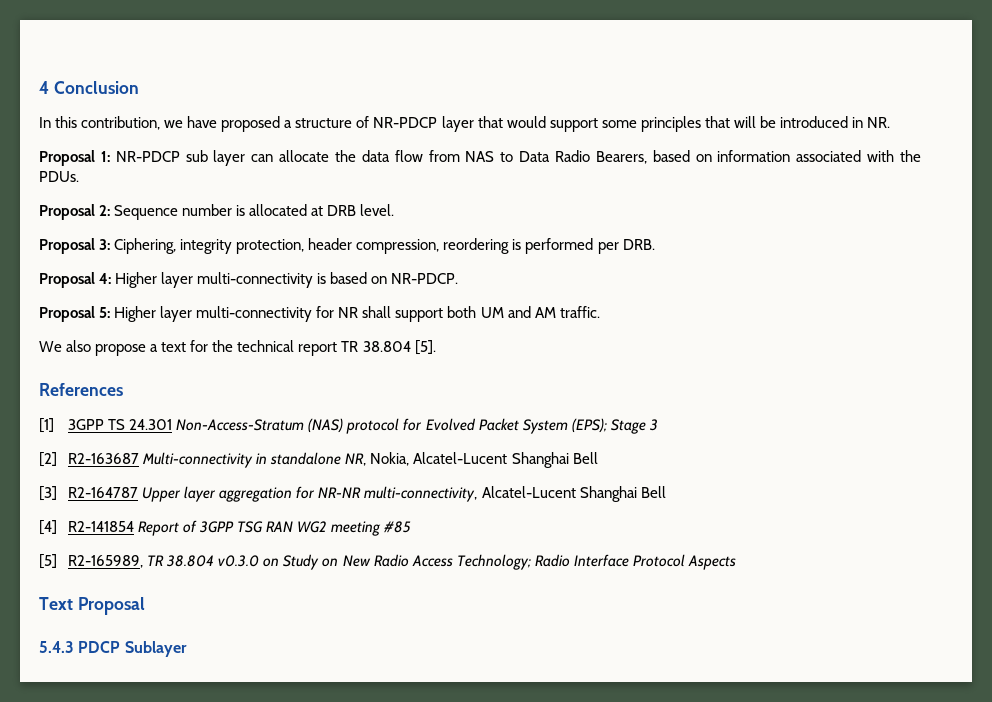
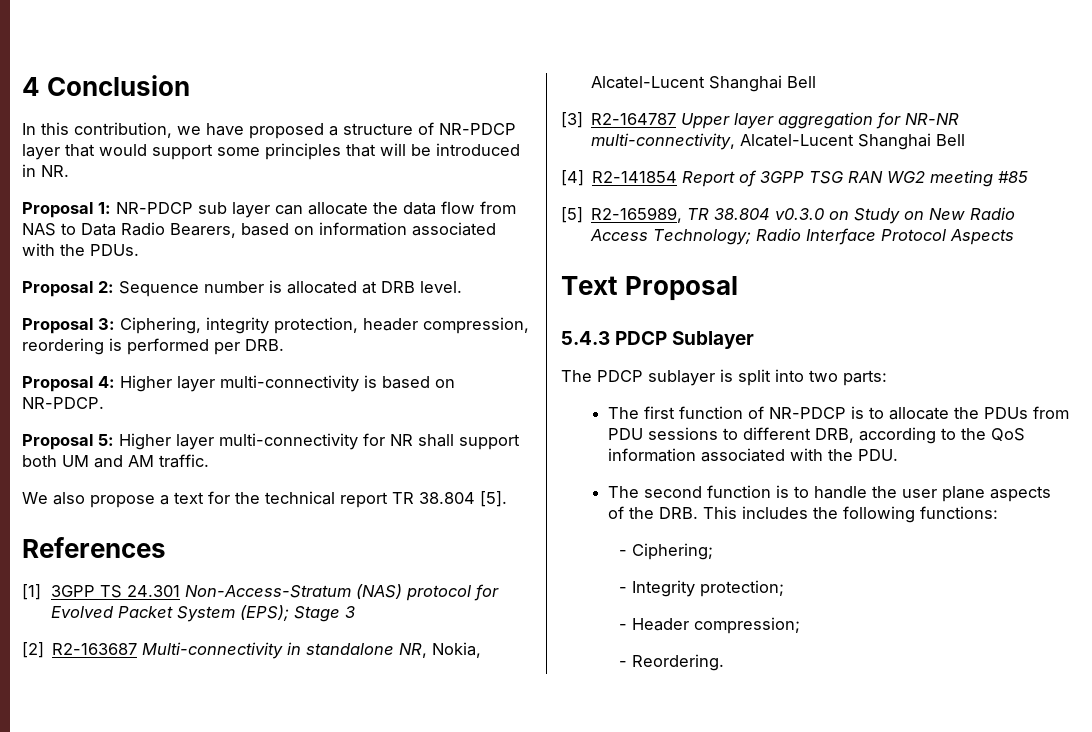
+ The PDCP sublayer is split into two parts:
+ The first function of NR-PDCP is to allocate the PDUs from PDU sessions to different DRB, according to the QoS information associated with the PDU.
+ The second function is to handle the user plane aspects of the DRB. This includes the following functions:
+ - Ciphering;
+ - Integrity protection;
+ - Header compression;
+ - Reordering.

